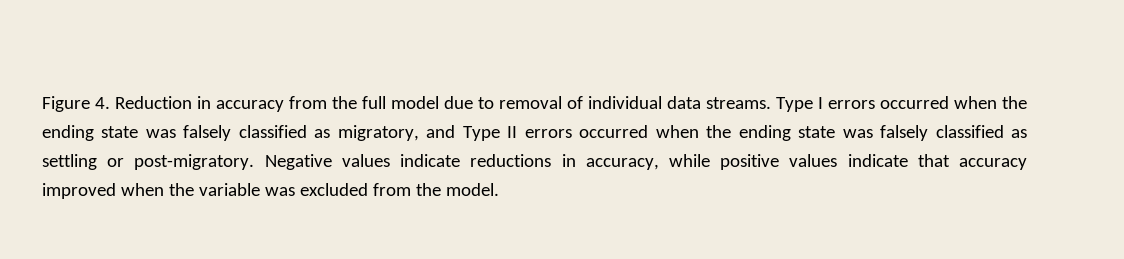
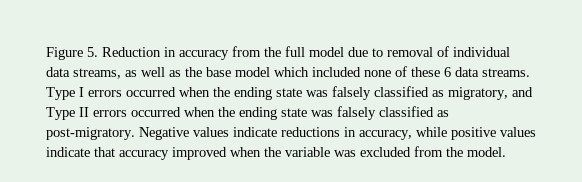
- Figure 4. Reduction in accuracy from the full model due to removal of individual data streams.
+ Figure 5. Reduction in accuracy from the full model due to removal of individual data streams, as well as the base model which included none of these 6 data streams.
- Type I errors occurred when the ending state was falsely classified as migratory, and Type II errors occurred when the ending state was falsely classified as settling or post-migratory.
+ Type I errors occurred when the ending state was falsely classified as migratory, and Type II errors occurred when the ending state was falsely classified as post-migratory.

